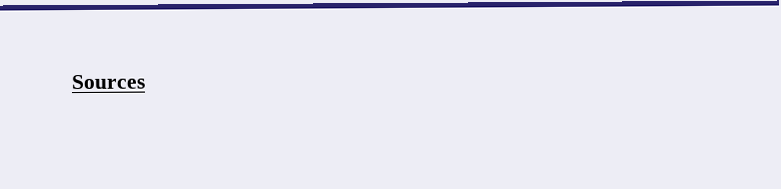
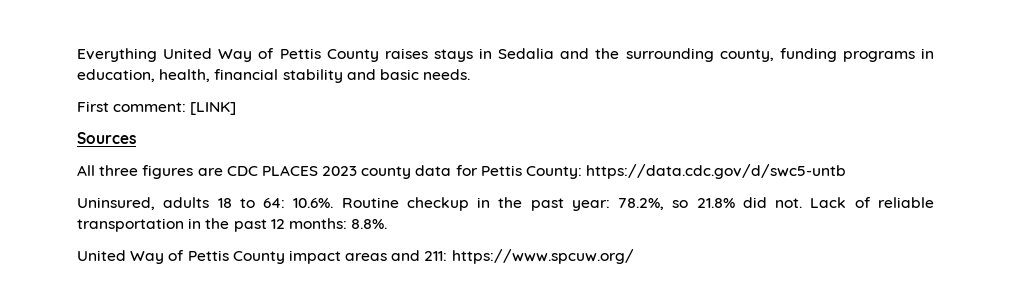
+ Everything United Way of Pettis County raises stays in Sedalia and the surrounding county, funding programs in education, health, financial stability and basic needs.
+ First comment: [LINK]
  Sources
+ All three figures are CDC PLACES 2023 county data for Pettis County: https://data.cdc.gov/d/swc5-untb
+ Uninsured, adults 18 to 64: 10.6%. Routine checkup in the past year: 78.2%, so 21.8% did not. Lack of reliable transportation in the past 12 months: 8.8%.
+ United Way of Pettis County impact areas and 211: https://www.spcuw.org/

